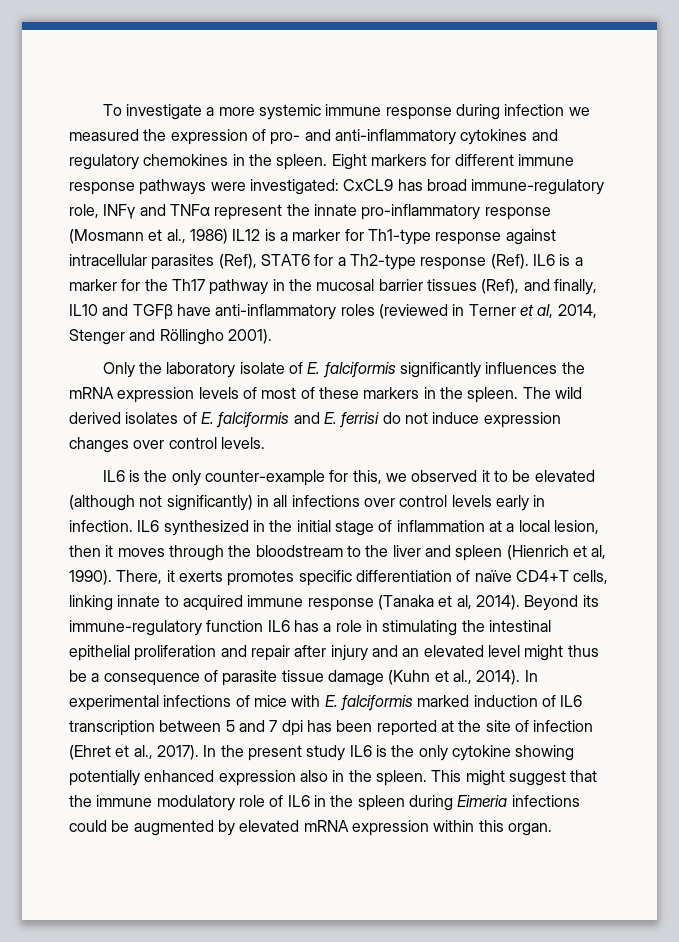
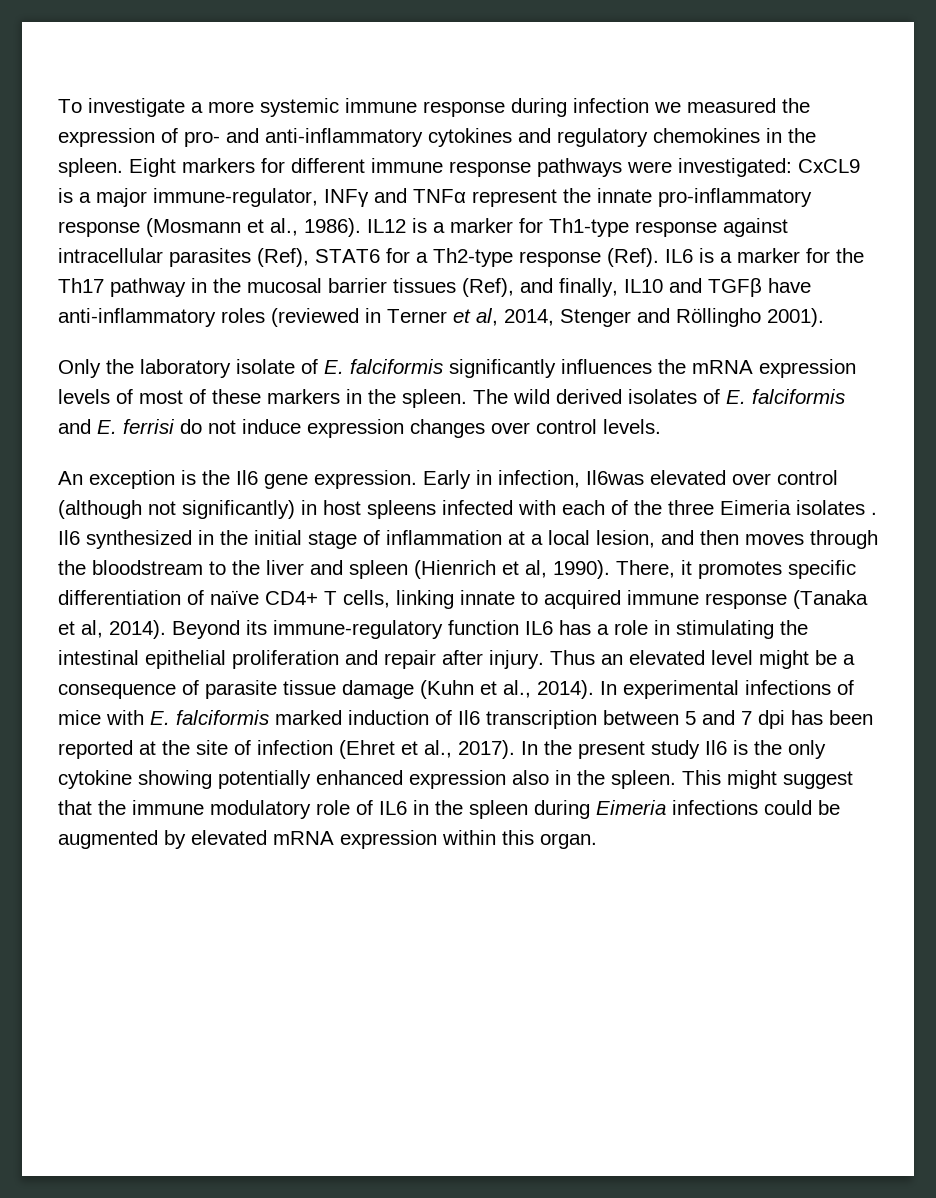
- Eight markers for different immune response pathways were investigated: CxCL9 has broad immune-regulatory role, INFγ and TNFα represent the innate pro-inflammatory response (Mosmann et al., 1986) IL12 is a marker for Th1-type response against intracellular parasites (Ref), STAT6 for a Th2-type response (Ref).
+ Eight markers for different immune response pathways were investigated: CxCL9 is a major immune-regulator, INFγ and TNFα represent the innate pro-inflammatory response (Mosmann et al., 1986). IL12 is a marker for Th1-type response against intracellular parasites (Ref), STAT6 for a Th2-type response (Ref).
- IL6 is the only counter-example for this, we observed it to be elevated (although not significantly) in all infections over control levels early in infection. IL6 synthesized in the initial stage of inflammation at a local lesion, then it moves through the bloodstream to the liver and spleen (Hienrich et al, 1990).
+ An exception is the Il6 gene expression. Early in infection, Il6was elevated over control (although not significantly) in host spleens infected with each of the three Eimeria isolates . Il6 synthesized in the initial stage of inflammation at a local lesion, and then moves through the bloodstream to the liver and spleen (Hienrich et al, 1990).
- There, it exerts promotes specific differentiation of naïve CD4+T cells, linking innate to acquired immune response (Tanaka et al, 2014).
+ There, it promotes specific differentiation of naïve CD4+ T cells, linking innate to acquired immune response (Tanaka et al, 2014).
- Beyond its immune-regulatory function IL6 has a role in stimulating the intestinal epithelial proliferation and repair after injury and an elevated level might thus be a consequence of parasite tissue damage (Kuhn et al., 2014).
+ Beyond its immune-regulatory function IL6 has a role in stimulating the intestinal epithelial proliferation and repair after injury. Thus an elevated level might be a consequence of parasite tissue damage (Kuhn et al., 2014).
- In experimental infections of mice with E. falciformis marked induction of IL6 transcription between 5 and 7 dpi has been reported at the site of infection (Ehret et al., 2017).
+ In experimental infections of mice with E. falciformis marked induction of Il6 transcription between 5 and 7 dpi has been reported at the site of infection (Ehret et al., 2017).
- In the present study IL6 is the only cytokine showing potentially enhanced expression also in the spleen.
+ In the present study Il6 is the only cytokine showing potentially enhanced expression also in the spleen.

